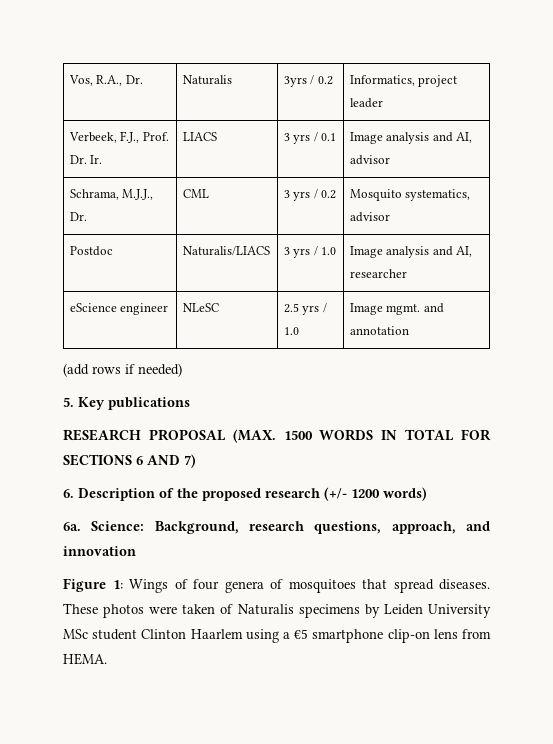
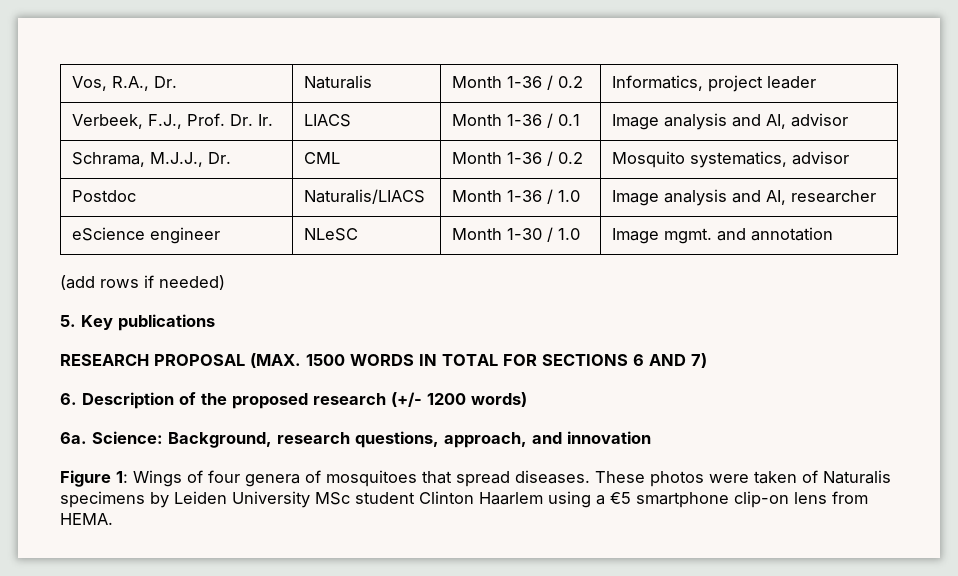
- Vos, R.A., Dr. | Naturalis | 3yrs / 0.2 | Informatics, project leader
+ Vos, R.A., Dr. | Naturalis | Month 1-36 / 0.2 | Informatics, project leader
- Verbeek, F.J., Prof. Dr. Ir. | LIACS | 3 yrs / 0.1 | Image analysis and AI, advisor
+ Verbeek, F.J., Prof. Dr. Ir. | LIACS | Month 1-36 / 0.1 | Image analysis and AI, advisor
- Schrama, M.J.J., Dr. | CML | 3 yrs / 0.2 | Mosquito systematics, advisor
+ Schrama, M.J.J., Dr. | CML | Month 1-36 / 0.2 | Mosquito systematics, advisor
- Postdoc | Naturalis/LIACS | 3 yrs / 1.0 | Image analysis and AI, researcher
+ Postdoc | Naturalis/LIACS | Month 1-36 / 1.0 | Image analysis and AI, researcher
- eScience engineer | NLeSC | 2.5 yrs / 1.0 | Image mgmt. and annotation
+ eScience engineer | NLeSC | Month 1-30 / 1.0 | Image mgmt. and annotation

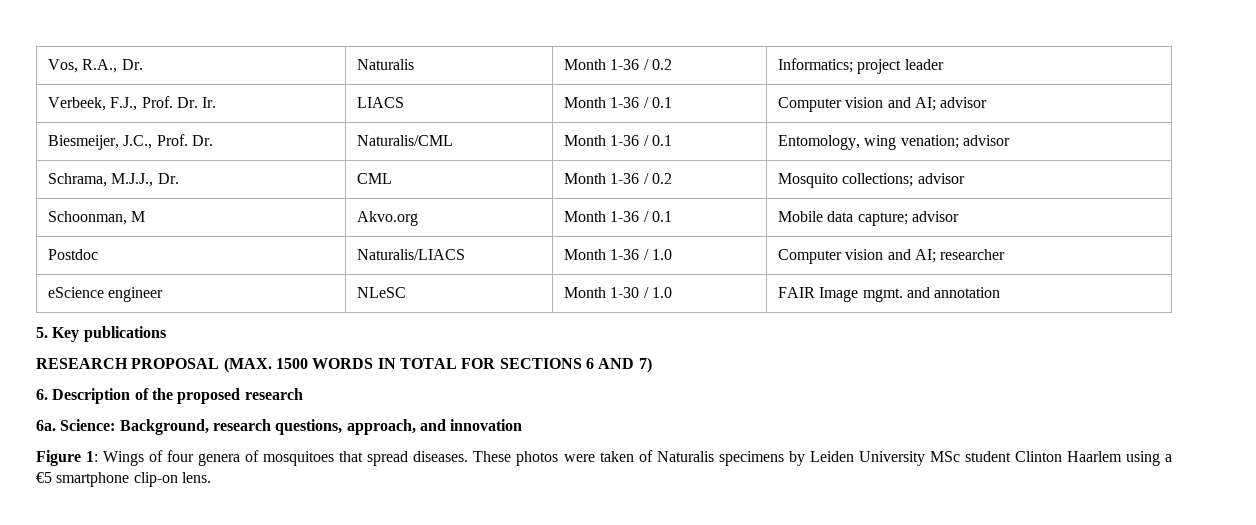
- Vos, R.A., Dr. | Naturalis | Month 1-36 / 0.2 | Informatics, project leader
+ Vos, R.A., Dr. | Naturalis | Month 1-36 / 0.2 | Informatics; project leader
- Verbeek, F.J., Prof. Dr. Ir. | LIACS | Month 1-36 / 0.1 | Image analysis and AI, advisor
+ Verbeek, F.J., Prof. Dr. Ir. | LIACS | Month 1-36 / 0.1 | Computer vision and AI; advisor
+ Biesmeijer, J.C., Prof. Dr. | Naturalis/CML | Month 1-36 / 0.1 | Entomology, wing venation; advisor
- Schrama, M.J.J., Dr. | CML | Month 1-36 / 0.2 | Mosquito systematics, advisor
+ Schrama, M.J.J., Dr. | CML | Month 1-36 / 0.2 | Mosquito collections; advisor
+ Schoonman, M | Akvo.org | Month 1-36 / 0.1 | Mobile data capture; advisor
- Postdoc | Naturalis/LIACS | Month 1-36 / 1.0 | Image analysis and AI, researcher
+ Postdoc | Naturalis/LIACS | Month 1-36 / 1.0 | Computer vision and AI; researcher
- eScience engineer | NLeSC | Month 1-30 / 1.0 | Image mgmt. and annotation
+ eScience engineer | NLeSC | Month 1-30 / 1.0 | FAIR Image mgmt. and annotation
- (add rows if needed)
- 6. Description of the proposed research (+/- 1200 words)
+ 6. Description of the proposed research
- These photos were taken of Naturalis specimens by Leiden University MSc student Clinton Haarlem using a €5 smartphone clip-on lens from HEMA.
+ These photos were taken of Naturalis specimens by Leiden University MSc student Clinton Haarlem using a €5 smartphone clip-on lens.

